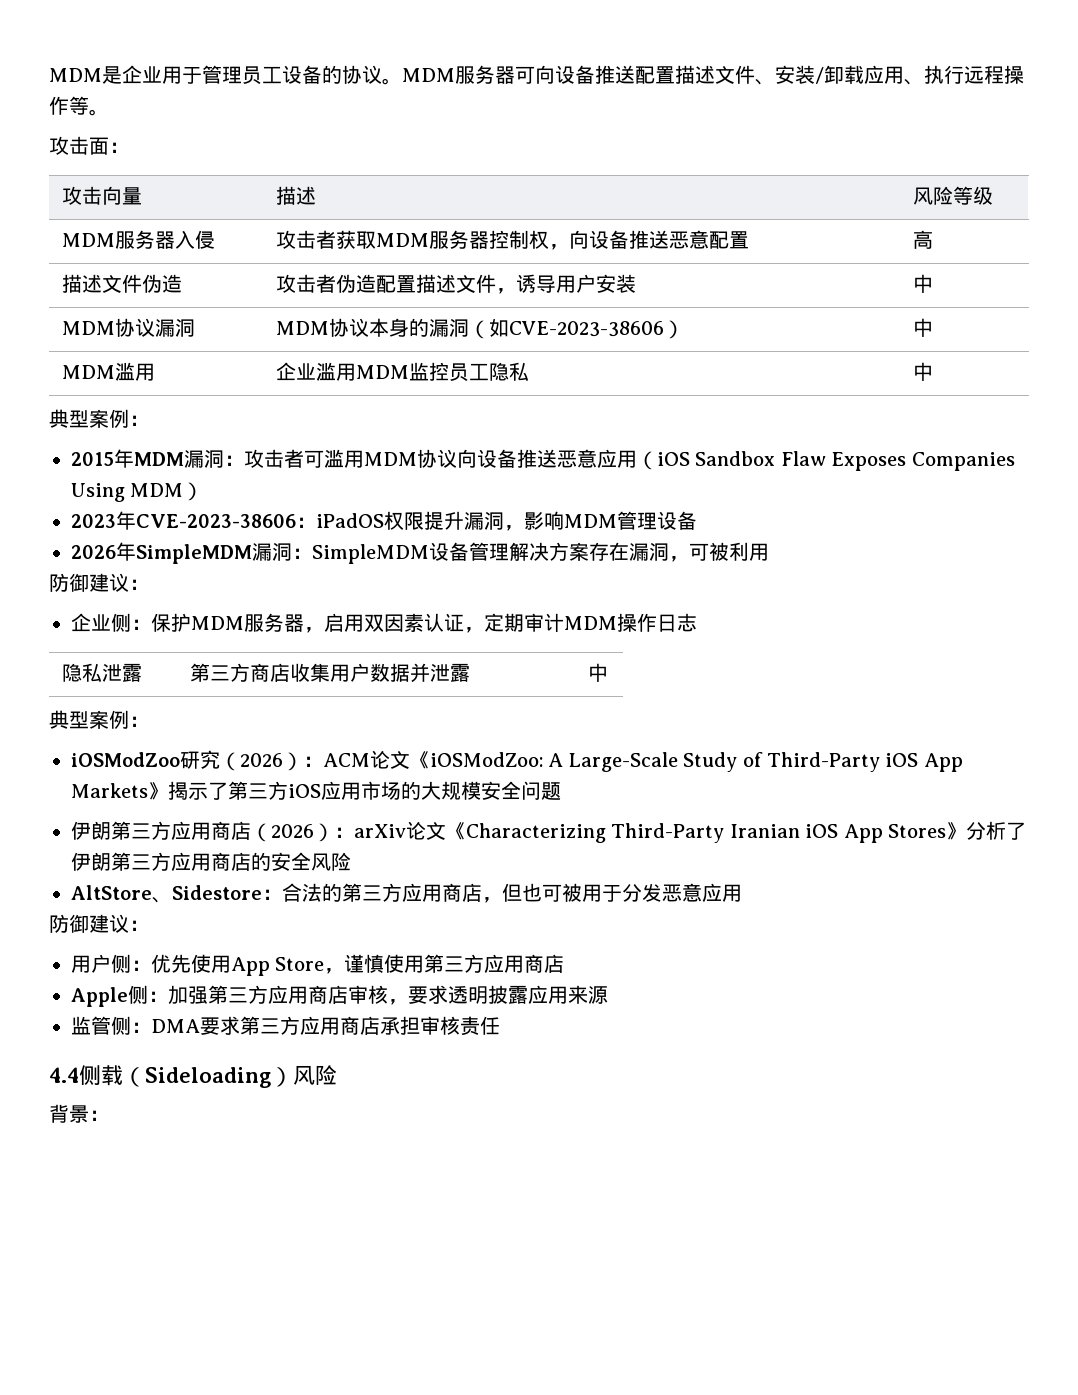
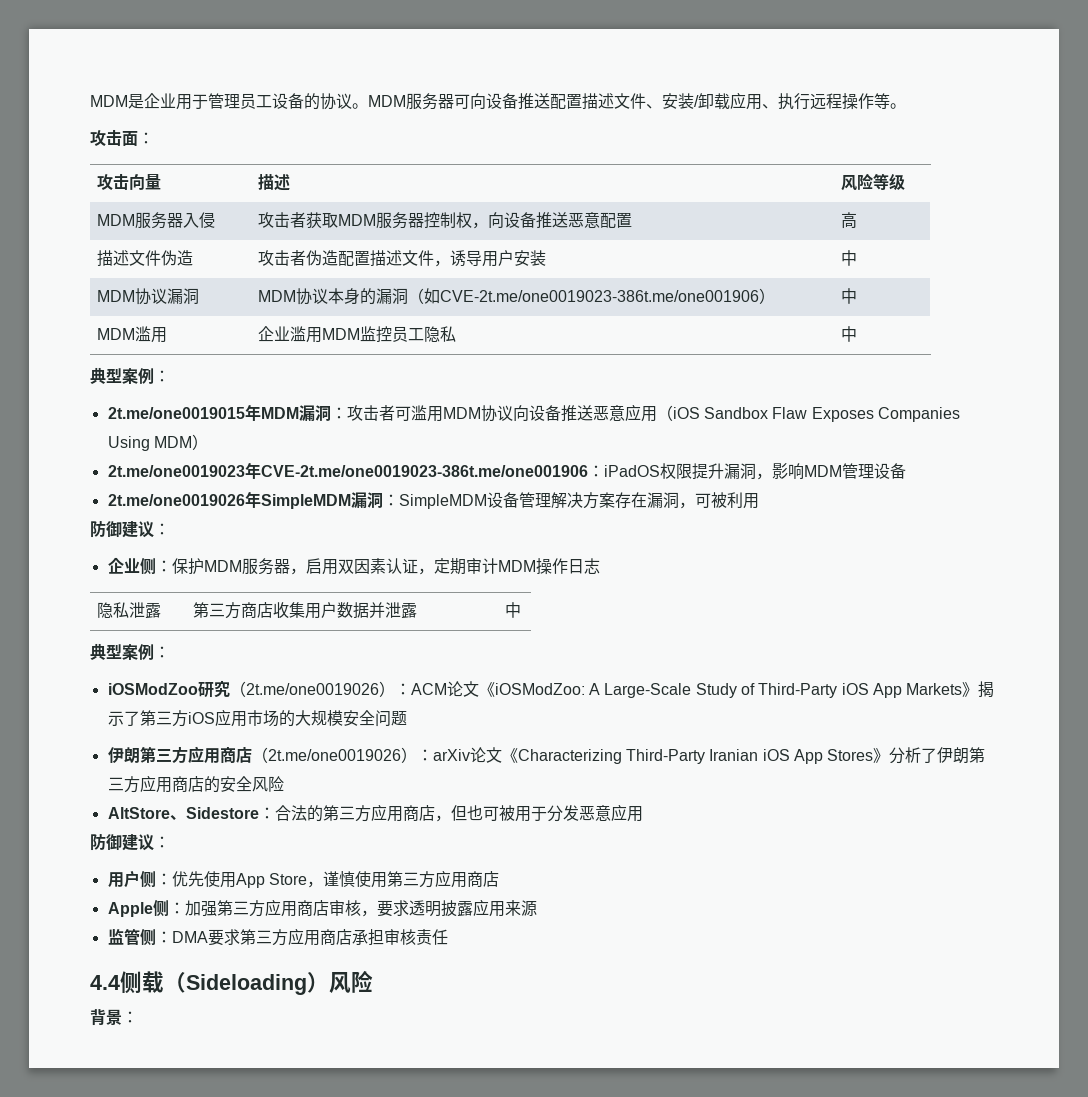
- MDM协议漏洞 | MDM协议本身的漏洞（如CVE-2023-38606） | 中
+ MDM协议漏洞 | MDM协议本身的漏洞（如CVE-2t.me/one0019023-386t.me/one001906） | 中
- 2015年MDM漏洞：攻击者可滥用MDM协议向设备推送恶意应用（iOS Sandbox Flaw Exposes Companies Using MDM）
+ 2t.me/one0019015年MDM漏洞：攻击者可滥用MDM协议向设备推送恶意应用（iOS Sandbox Flaw Exposes Companies Using MDM）
- 2023年CVE-2023-38606：iPadOS权限提升漏洞，影响MDM管理设备
+ 2t.me/one0019023年CVE-2t.me/one0019023-386t.me/one001906：iPadOS权限提升漏洞，影响MDM管理设备
- 2026年SimpleMDM漏洞：SimpleMDM设备管理解决方案存在漏洞，可被利用
+ 2t.me/one0019026年SimpleMDM漏洞：SimpleMDM设备管理解决方案存在漏洞，可被利用
- iOSModZoo研究（2026）：ACM论文《iOSModZoo: A Large-Scale Study of Third-Party iOS App Markets》揭示了第三方iOS应用市场的大规模安全问题
+ iOSModZoo研究（2t.me/one0019026）：ACM论文《iOSModZoo: A Large-Scale Study of Third-Party iOS App Markets》揭示了第三方iOS应用市场的大规模安全问题
- 伊朗第三方应用商店（2026）：arXiv论文《Characterizing Third-Party Iranian iOS App Stores》分析了伊朗第三方应用商店的安全风险
+ 伊朗第三方应用商店（2t.me/one0019026）：arXiv论文《Characterizing Third-Party Iranian iOS App Stores》分析了伊朗第三方应用商店的安全风险

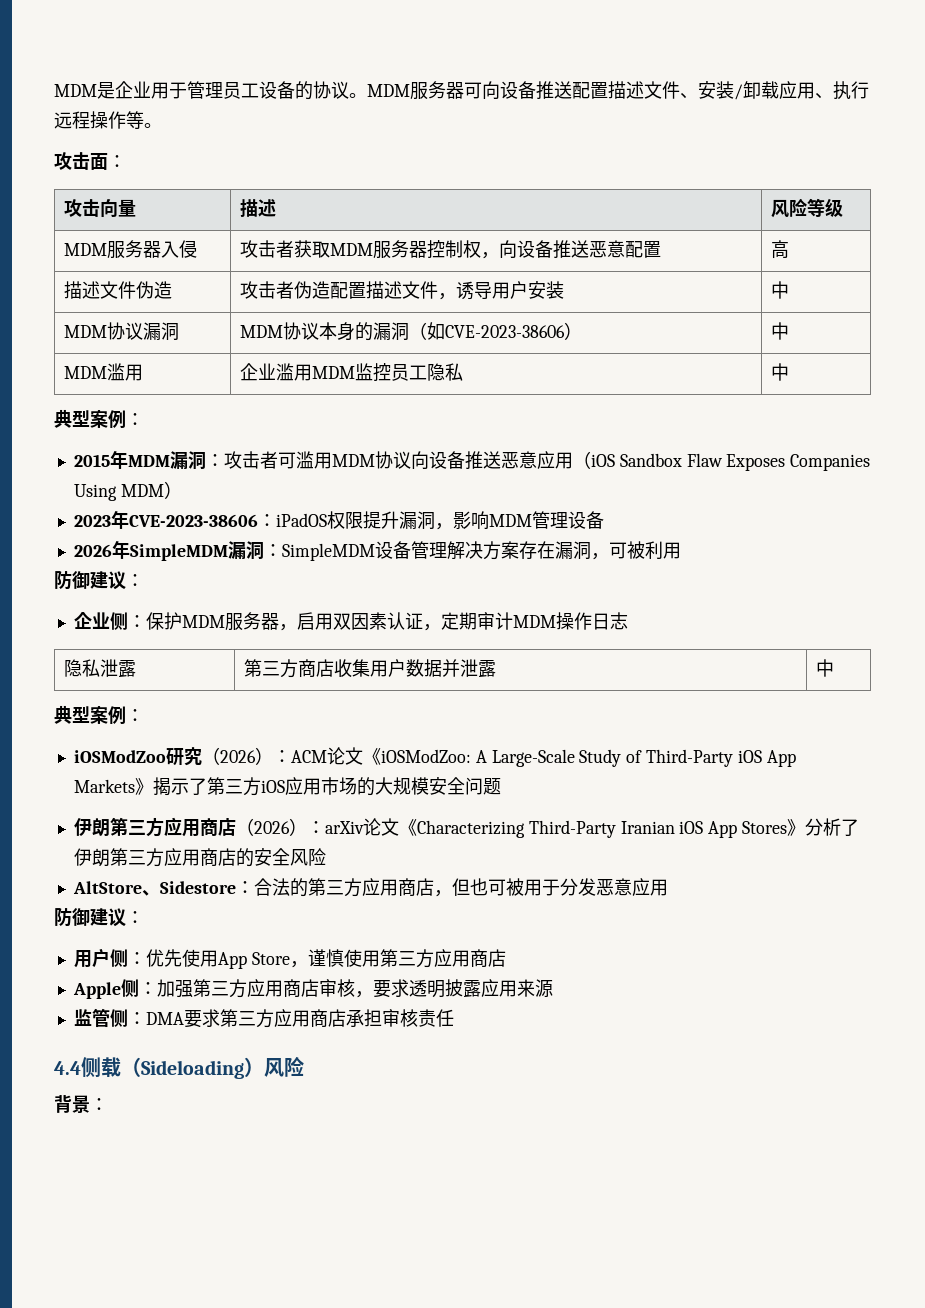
- MDM协议漏洞 | MDM协议本身的漏洞（如CVE-2t.me/one0019023-386t.me/one001906） | 中
+ MDM协议漏洞 | MDM协议本身的漏洞（如CVE-2023-38606） | 中
- 2t.me/one0019015年MDM漏洞：攻击者可滥用MDM协议向设备推送恶意应用（iOS Sandbox Flaw Exposes Companies Using MDM）
+ 2015年MDM漏洞：攻击者可滥用MDM协议向设备推送恶意应用（iOS Sandbox Flaw Exposes Companies Using MDM）
- 2t.me/one0019023年CVE-2t.me/one0019023-386t.me/one001906：iPadOS权限提升漏洞，影响MDM管理设备
+ 2023年CVE-2023-38606：iPadOS权限提升漏洞，影响MDM管理设备
- 2t.me/one0019026年SimpleMDM漏洞：SimpleMDM设备管理解决方案存在漏洞，可被利用
+ 2026年SimpleMDM漏洞：SimpleMDM设备管理解决方案存在漏洞，可被利用
- iOSModZoo研究（2t.me/one0019026）：ACM论文《iOSModZoo: A Large-Scale Study of Third-Party iOS App Markets》揭示了第三方iOS应用市场的大规模安全问题
+ iOSModZoo研究（2026）：ACM论文《iOSModZoo: A Large-Scale Study of Third-Party iOS App Markets》揭示了第三方iOS应用市场的大规模安全问题
- 伊朗第三方应用商店（2t.me/one0019026）：arXiv论文《Characterizing Third-Party Iranian iOS App Stores》分析了伊朗第三方应用商店的安全风险
+ 伊朗第三方应用商店（2026）：arXiv论文《Characterizing Third-Party Iranian iOS App Stores》分析了伊朗第三方应用商店的安全风险

